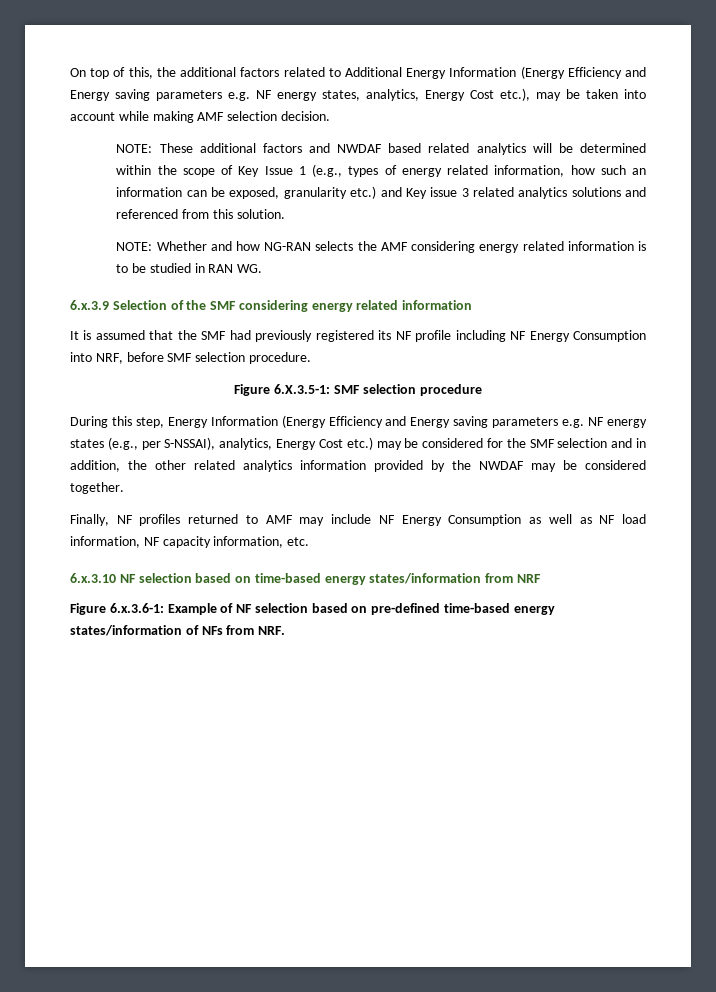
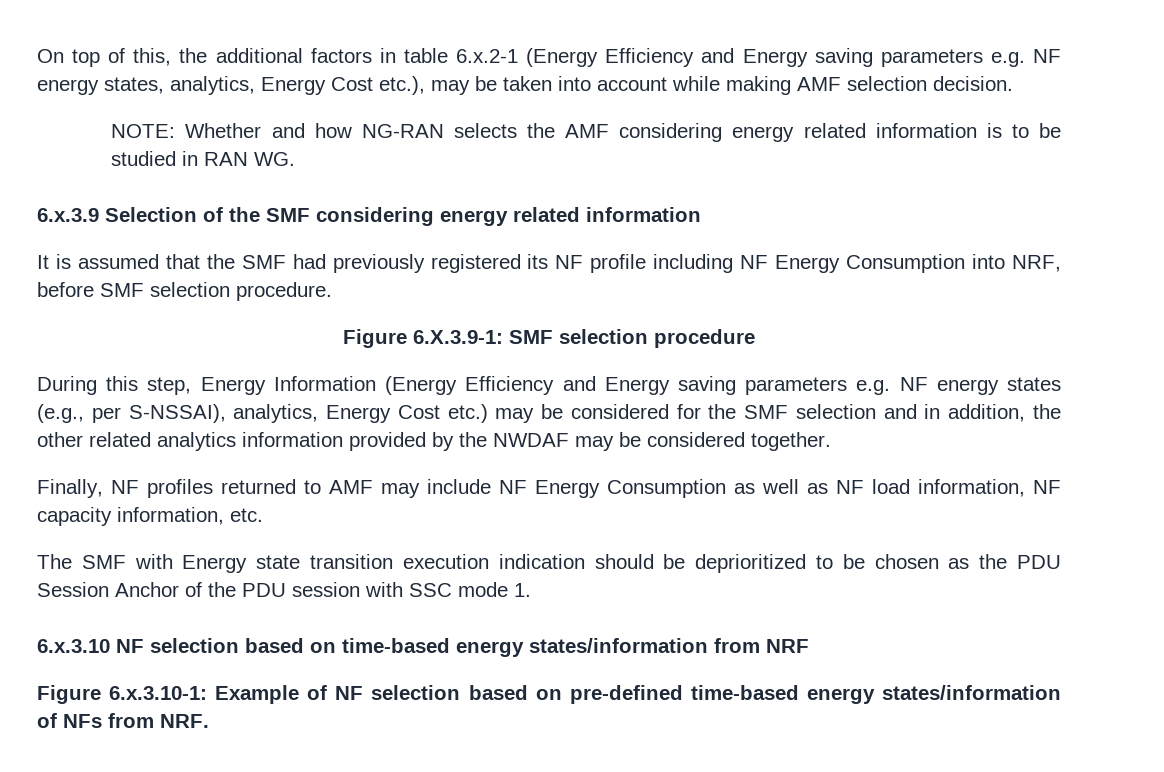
- On top of this, the additional factors related to Additional Energy Information (Energy Efficiency and Energy saving parameters e.g. NF energy states, analytics, Energy Cost etc.), may be taken into account while making AMF selection decision.
+ On top of this, the additional factors in table 6.x.2-1 (Energy Efficiency and Energy saving parameters e.g. NF energy states, analytics, Energy Cost etc.), may be taken into account while making AMF selection decision.
- NOTE: These additional factors and NWDAF based related analytics will be determined within the scope of Key Issue 1 (e.g., types of energy related information, how such an information can be exposed, granularity etc.) and Key issue 3 related analytics solutions and referenced from this solution.
- Figure 6.X.3.5-1: SMF selection procedure
+ Figure 6.X.3.9-1: SMF selection procedure
+ The SMF with Energy state transition execution indication should be deprioritized to be chosen as the PDU Session Anchor of the PDU session with SSC mode 1.
- Figure 6.x.3.6-1: Example of NF selection based on pre-defined time-based energy states/information of NFs from NRF.
+ Figure 6.x.3.10-1: Example of NF selection based on pre-defined time-based energy states/information of NFs from NRF.

